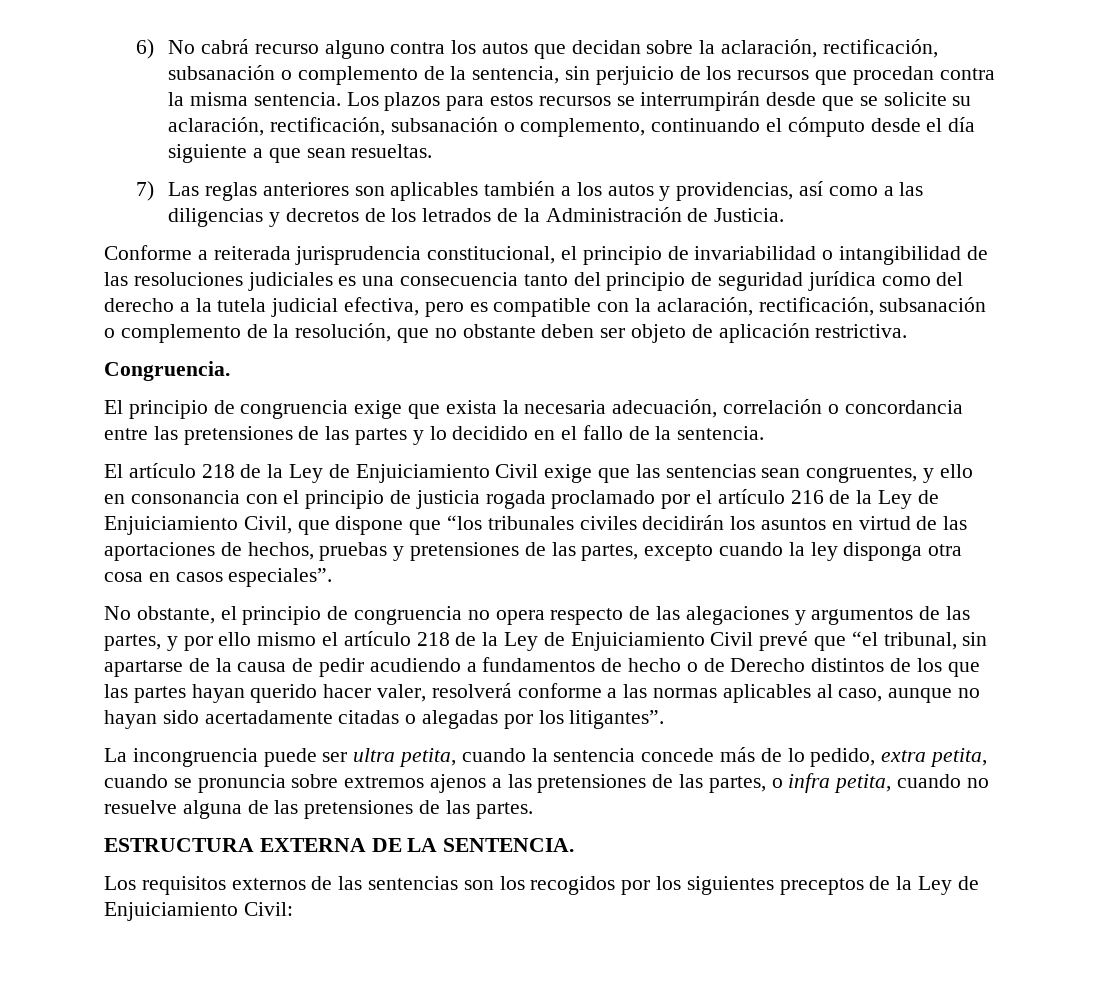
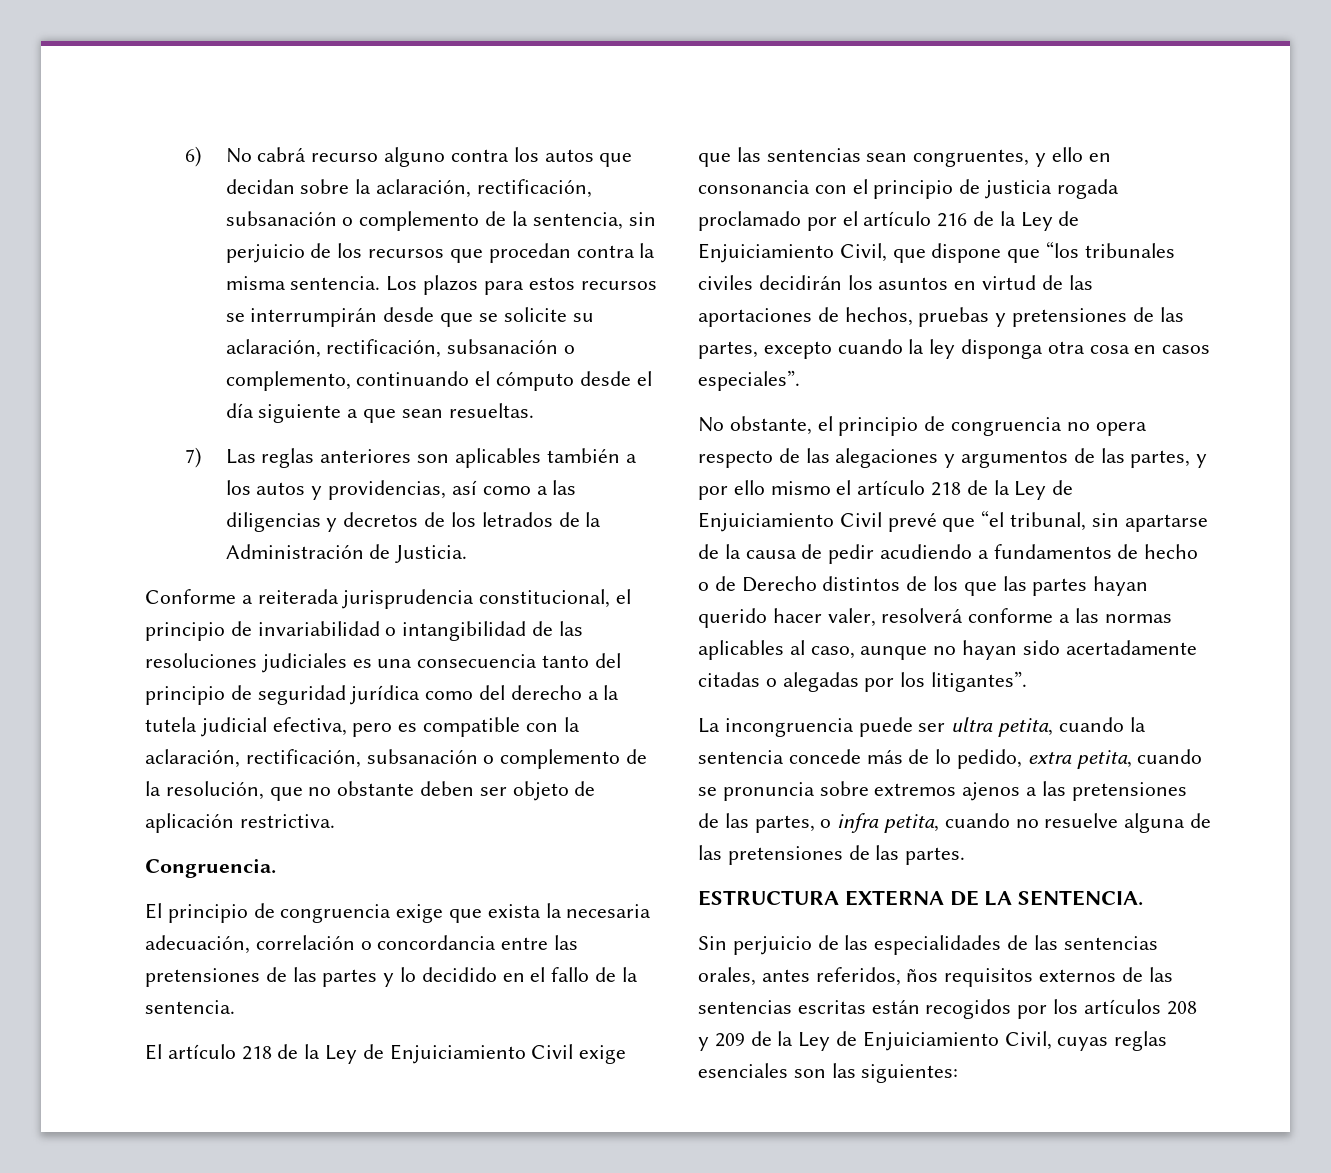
- Los requisitos externos de las sentencias son los recogidos por los siguientes preceptos de la Ley de Enjuiciamiento Civil:
+ Sin perjuicio de las especialidades de las sentencias orales, antes referidos, ños requisitos externos de las sentencias escritas están recogidos por los artículos 208 y 209 de la Ley de Enjuiciamiento Civil, cuyas reglas esenciales son las siguientes:

